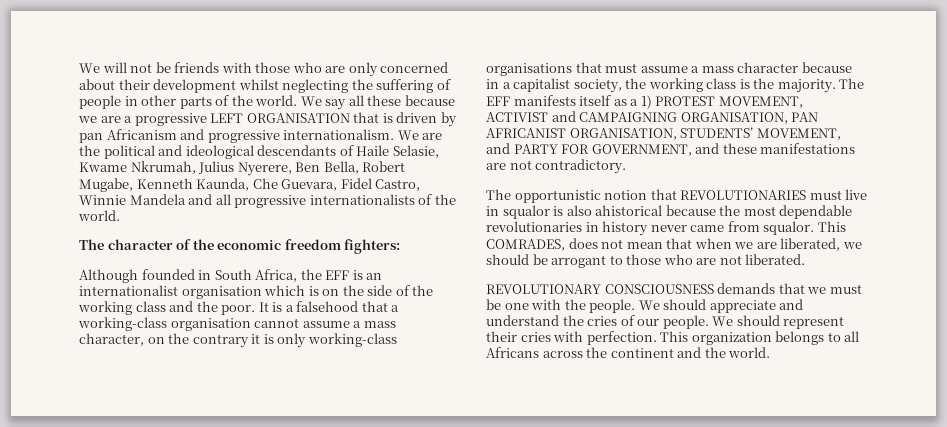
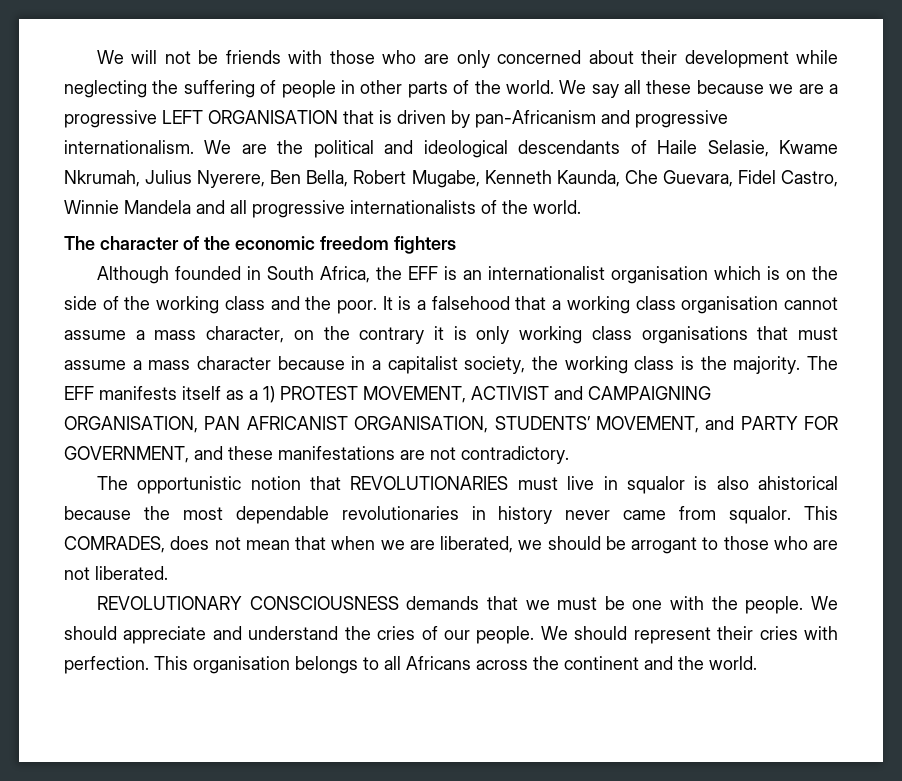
- We will not be friends with those who are only concerned about their development whilst neglecting the suffering of people in other parts of the world.
+ We will not be friends with those who are only concerned about their development while neglecting the suffering of people in other parts of the world.
- We say all these because we are a progressive LEFT ORGANISATION that is driven by pan Africanism and progressive internationalism.
+ We say all these because we are a progressive LEFT ORGANISATION that is driven by pan-Africanism and progressive internationalism.
- The character of the economic freedom fighters:
+ The character of the economic freedom fighters
- It is a falsehood that a working-class organisation cannot assume a mass character, on the contrary it is only working-class organisations that must assume a mass character because in a capitalist society, the working class is the majority.
+ It is a falsehood that a working class organisation cannot assume a mass character, on the contrary it is only working class organisations that must assume a mass character because in a capitalist society, the working class is the majority.
- This organization belongs to all Africans across the continent and the world.
+ This organisation belongs to all Africans across the continent and the world.

